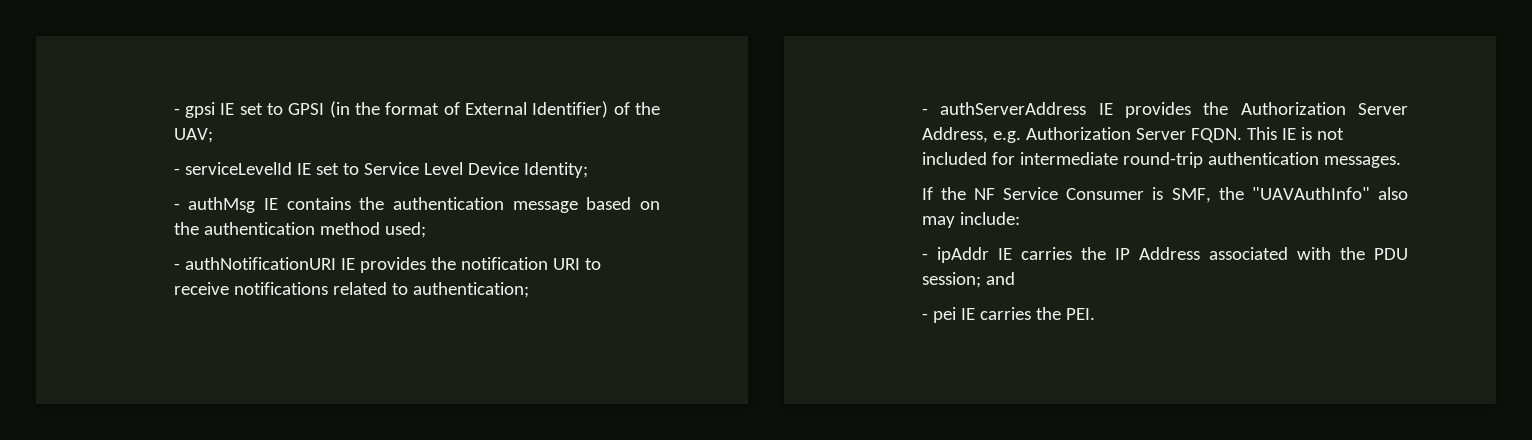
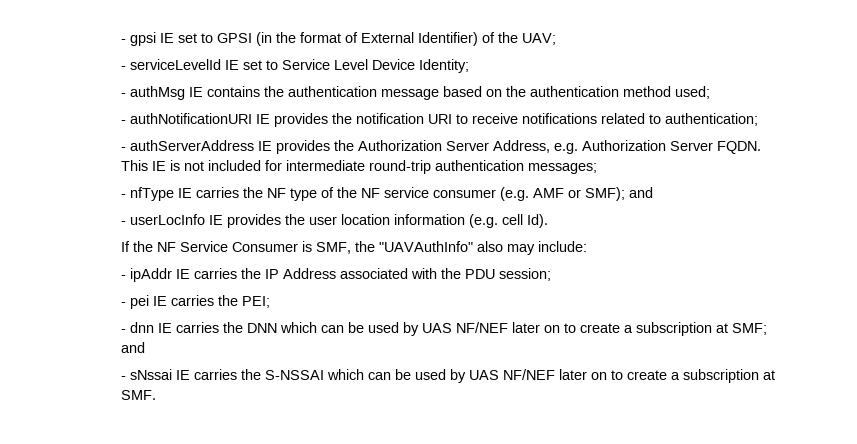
- This IE is not included for intermediate round-trip authentication messages.
+ This IE is not included for intermediate round-trip authentication messages;
+ - nfType IE carries the NF type of the NF service consumer (e.g. AMF or SMF); and
+ - userLocInfo IE provides the user location information (e.g. cell Id).
- - ipAddr IE carries the IP Address associated with the PDU session; and
+ - ipAddr IE carries the IP Address associated with the PDU session;
- - pei IE carries the PEI.
+ - pei IE carries the PEI;
+ - dnn IE carries the DNN which can be used by UAS NF/NEF later on to create a subscription at SMF; and
+ - sNssai IE carries the S-NSSAI which can be used by UAS NF/NEF later on to create a subscription at SMF.

